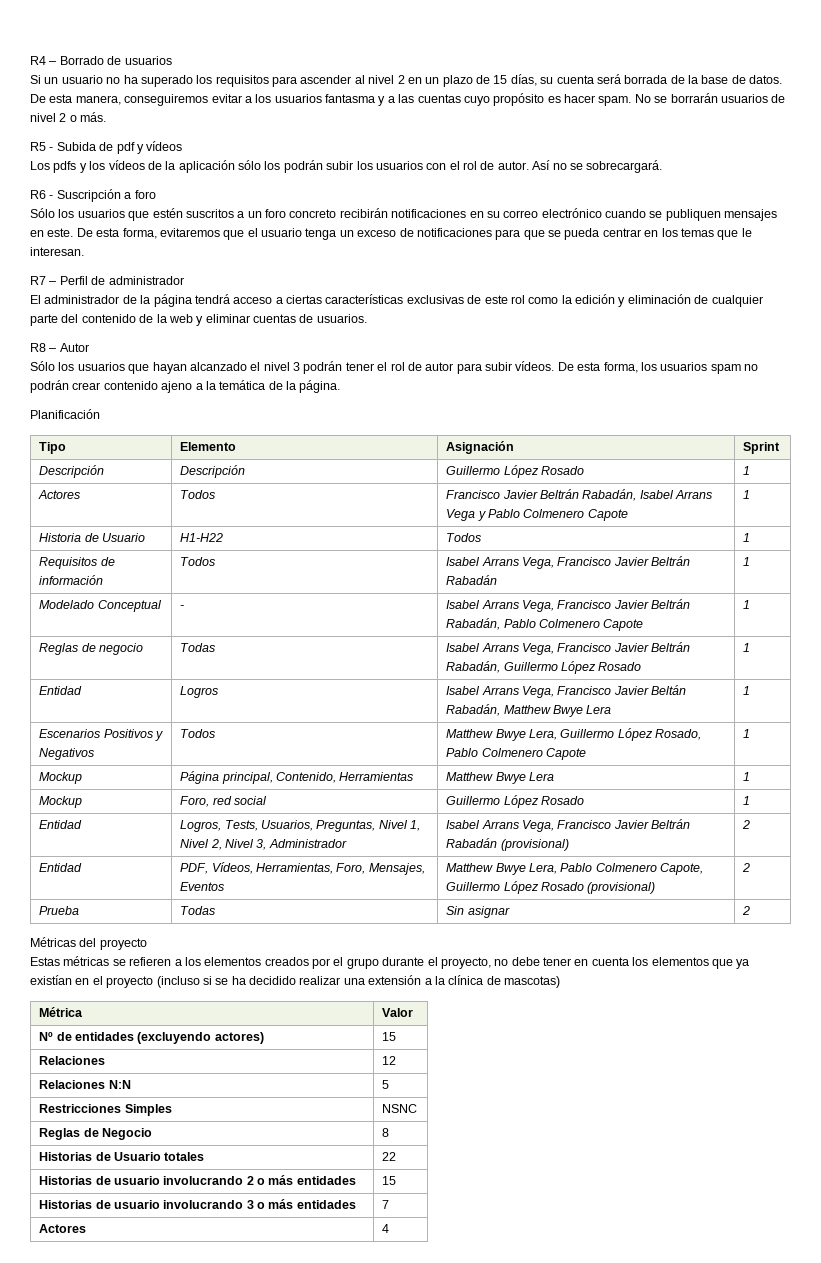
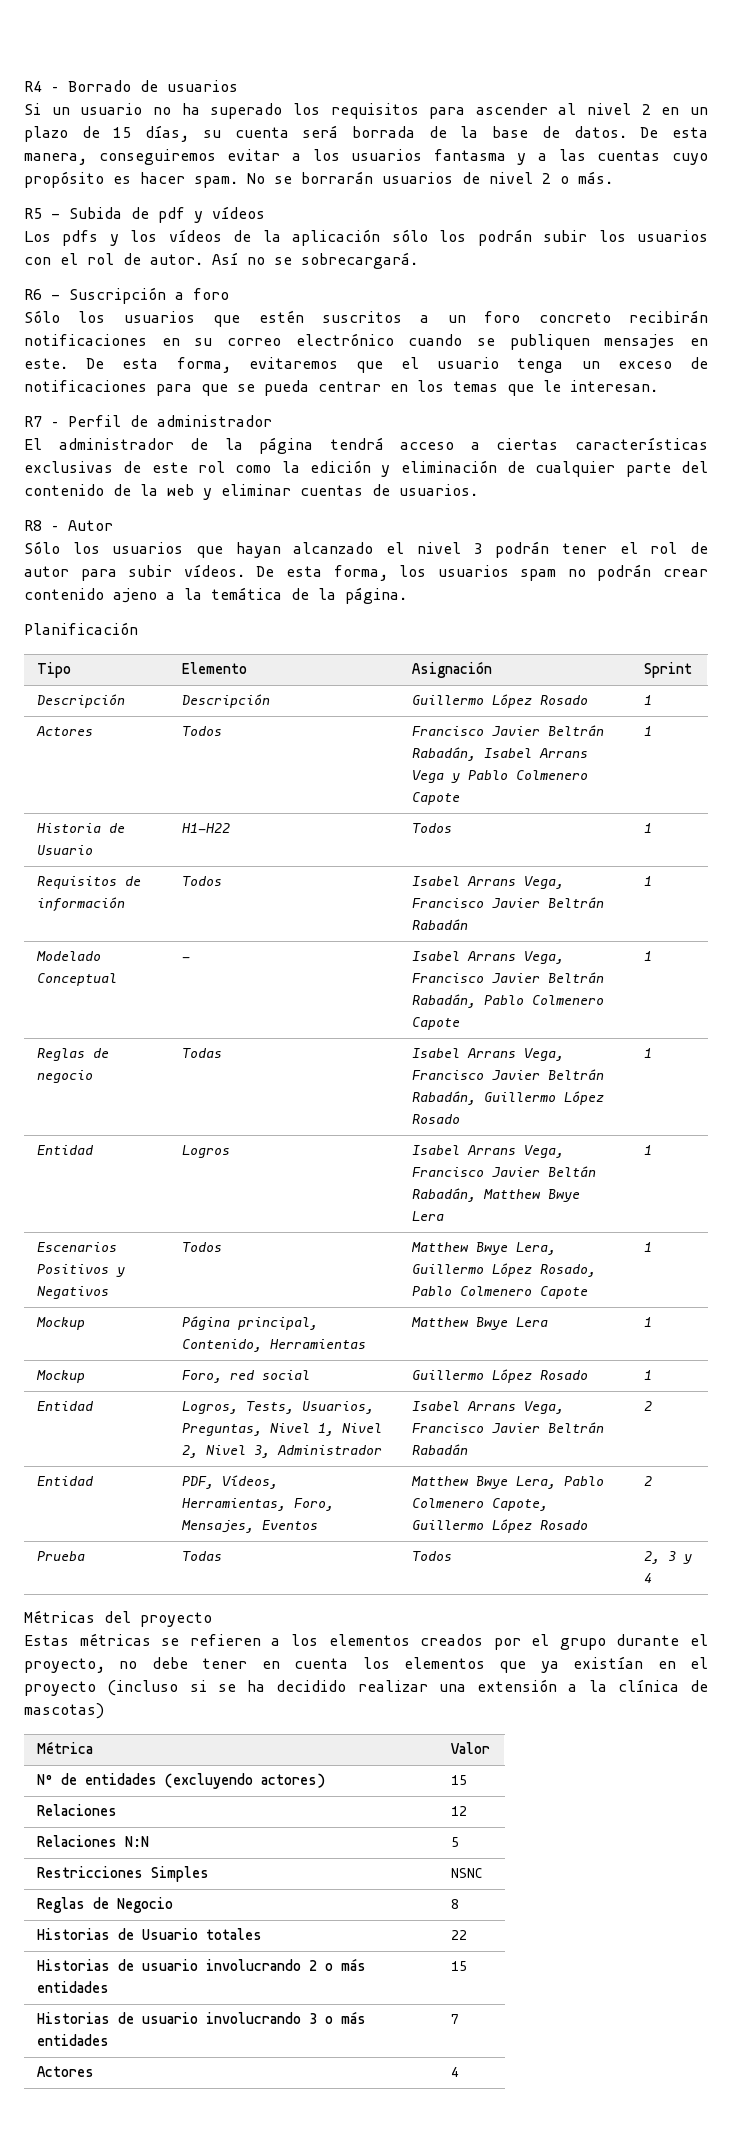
- Entidad | Logros, Tests, Usuarios, Preguntas, Nivel 1, Nivel 2, Nivel 3, Administrador | Isabel Arrans Vega, Francisco Javier Beltrán Rabadán (provisional) | 2
+ Entidad | Logros, Tests, Usuarios, Preguntas, Nivel 1, Nivel 2, Nivel 3, Administrador | Isabel Arrans Vega, Francisco Javier Beltrán Rabadán | 2
- Entidad | PDF, Vídeos, Herramientas, Foro, Mensajes, Eventos | Matthew Bwye Lera, Pablo Colmenero Capote, Guillermo López Rosado (provisional) | 2
+ Entidad | PDF, Vídeos, Herramientas, Foro, Mensajes, Eventos | Matthew Bwye Lera, Pablo Colmenero Capote, Guillermo López Rosado | 2
- Prueba | Todas | Sin asignar | 2
+ Prueba | Todas | Todos | 2, 3 y 4

